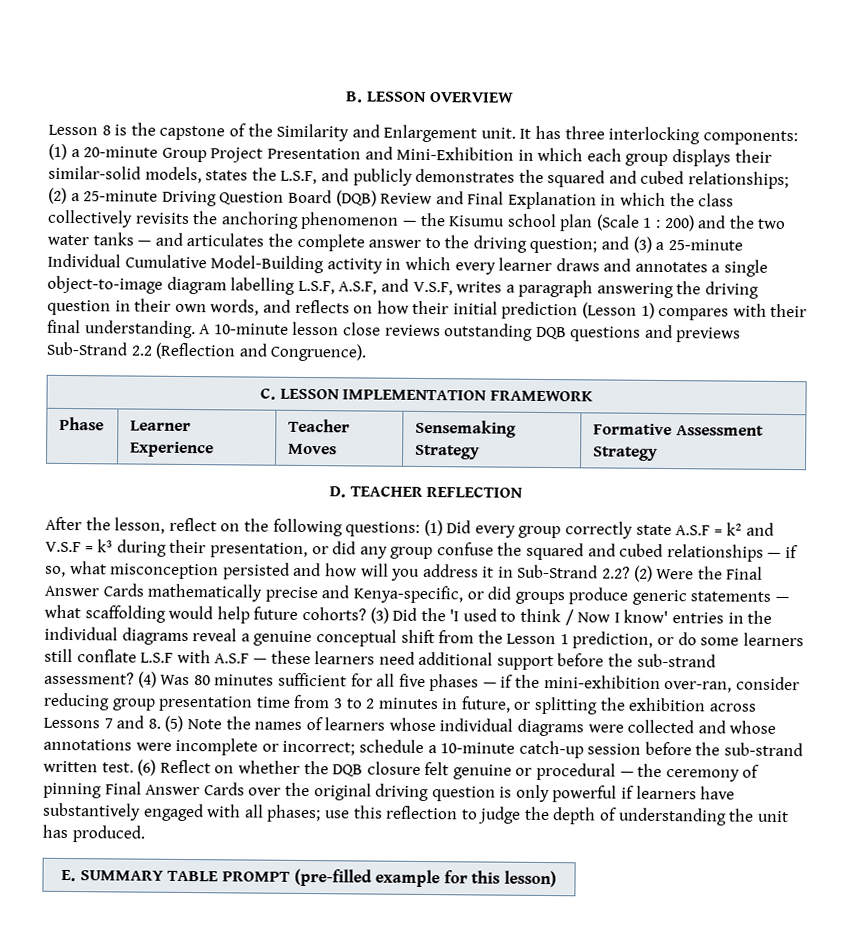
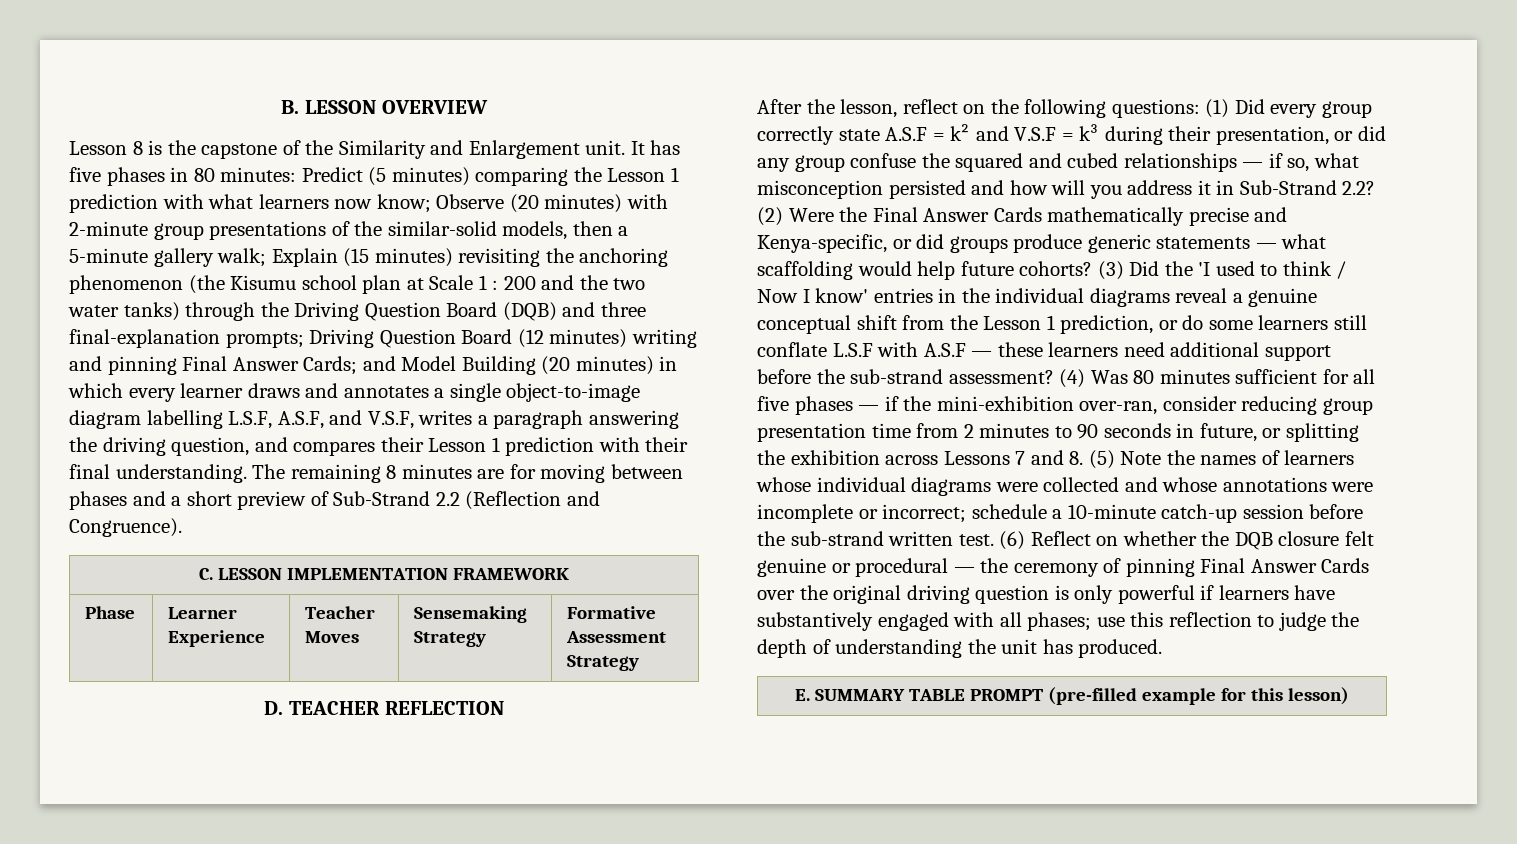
- It has three interlocking components: (1) a 20-minute Group Project Presentation and Mini-Exhibition in which each group displays their similar-solid models, states the L.S.F, and publicly demonstrates the squared and cubed relationships; (2) a 25-minute Driving Question Board (DQB) Review and Final Explanation in which the class collectively revisits the anchoring phenomenon — the Kisumu school plan (Scale 1 : 200) and the two water tanks — and articulates the complete answer to the driving question; and (3) a 25-minute Individual Cumulative Model-Building activity in which every learner draws and annotates a single object-to-image diagram labelling L.S.F, A.S.F, and V.S.F, writes a paragraph answering the driving question in their own words, and reflects on how their initial prediction (Lesson 1) compares with their final understanding. A 10-minute lesson close reviews outstanding DQB questions and previews Sub-Strand 2.2 (Reflection and Congruence).
+ It has five phases in 80 minutes: Predict (5 minutes) comparing the Lesson 1 prediction with what learners now know; Observe (20 minutes) with 2-minute group presentations of the similar-solid models, then a 5-minute gallery walk; Explain (15 minutes) revisiting the anchoring phenomenon (the Kisumu school plan at Scale 1 : 200 and the two water tanks) through the Driving Question Board (DQB) and three final-explanation prompts; Driving Question Board (12 minutes) writing and pinning Final Answer Cards; and Model Building (20 minutes) in which every learner draws and annotates a single object-to-image diagram labelling L.S.F, A.S.F, and V.S.F, writes a paragraph answering the driving question, and compares their Lesson 1 prediction with their final understanding. The remaining 8 minutes are for moving between phases and a short preview of Sub-Strand 2.2 (Reflection and Congruence).
- (4) Was 80 minutes sufficient for all five phases — if the mini-exhibition over-ran, consider reducing group presentation time from 3 to 2 minutes in future, or splitting the exhibition across Lessons 7 and 8. (5) Note the names of learners whose individual diagrams were collected and whose annotations were incomplete or incorrect; schedule a 10-minute catch-up session before the sub-strand written test.
+ (4) Was 80 minutes sufficient for all five phases — if the mini-exhibition over-ran, consider reducing group presentation time from 2 minutes to 90 seconds in future, or splitting the exhibition across Lessons 7 and 8. (5) Note the names of learners whose individual diagrams were collected and whose annotations were incomplete or incorrect; schedule a 10-minute catch-up session before the sub-strand written test.

